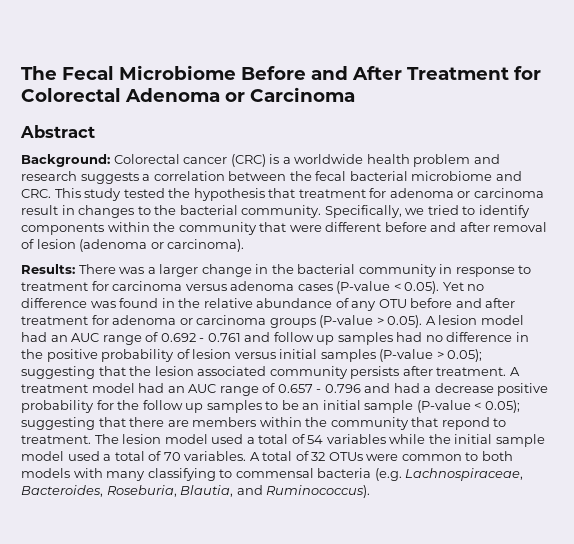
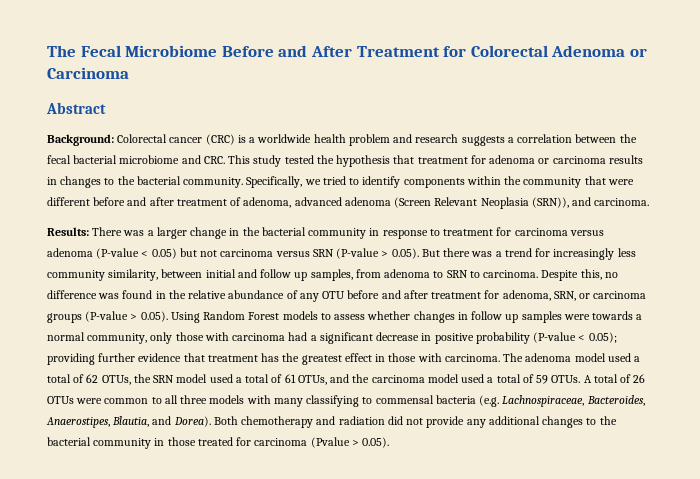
- Background: Colorectal cancer (CRC) is a worldwide health problem and research suggests a correlation between the fecal bacterial microbiome and CRC. This study tested the hypothesis that treatment for adenoma or carcinoma result in changes to the bacterial community.
+ Background: Colorectal cancer (CRC) is a worldwide health problem and research suggests a correlation between the fecal bacterial microbiome and CRC. This study tested the hypothesis that treatment for adenoma or carcinoma results in changes to the bacterial community.
- Specifically, we tried to identify components within the community that were different before and after removal of lesion (adenoma or carcinoma).
+ Specifically, we tried to identify components within the community that were different before and after treatment of adenoma, advanced adenoma (Screen Relevant Neoplasia (SRN)), and carcinoma.
- Results: There was a larger change in the bacterial community in response to treatment for carcinoma versus adenoma cases (P-value < 0.05). Yet no difference was found in the relative abundance of any OTU before and after treatment for adenoma or carcinoma groups (P-value > 0.05). A lesion model had an AUC range of 0.692 - 0.761 and follow up samples had no difference in the positive probability of lesion versus initial samples (P-value > 0.05); suggesting that the lesion associated community persists after treatment. A treatment model had an AUC range of 0.657 - 0.796 and had a decrease positive probability for the follow up samples to be an initial sample (P-value < 0.05); suggesting that there are members within the community that repond to treatment. The lesion model used a total of 54 variables while the initial sample model used a total of 70 variables.
+ Results: There was a larger change in the bacterial community in response to treatment for carcinoma versus adenoma (P-value < 0.05) but not carcinoma versus SRN (P-value > 0.05). But there was a trend for increasingly less community similarity, between initial and follow up samples, from adenoma to SRN to carcinoma. Despite this, no difference was found in the relative abundance of any OTU before and after treatment for adenoma, SRN, or carcinoma groups (P-value > 0.05). Using Random Forest models to assess whether changes in follow up samples were towards a normal community, only those with carcinoma had a significant decrease in positive probability (P-value < 0.05); providing further evidence that treatment has the greatest effect in those with carcinoma. The adenoma model used a total of 62 OTUs, the SRN model used a total of 61 OTUs, and the carcinoma model used a total of 59 OTUs.
- A total of 32 OTUs were common to both models with many classifying to commensal bacteria (e.g. Lachnospiraceae, Bacteroides, Roseburia, Blautia, and Ruminococcus).
+ A total of 26 OTUs were common to all three models with many classifying to commensal bacteria (e.g. Lachnospiraceae, Bacteroides, Anaerostipes, Blautia, and Dorea). Both chemotherapy and radiation did not provide any additional changes to the bacterial community in those treated for carcinoma (Pvalue > 0.05).

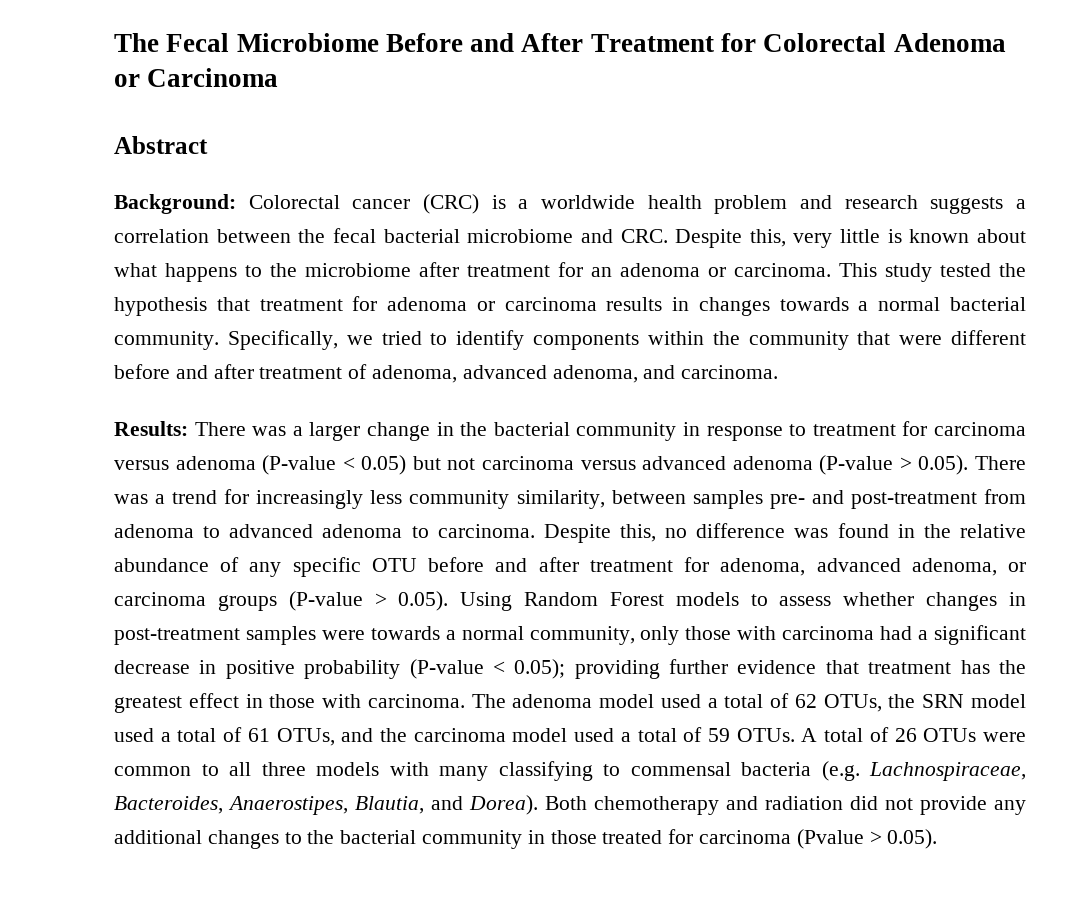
- Background: Colorectal cancer (CRC) is a worldwide health problem and research suggests a correlation between the fecal bacterial microbiome and CRC. This study tested the hypothesis that treatment for adenoma or carcinoma results in changes to the bacterial community.
+ Background: Colorectal cancer (CRC) is a worldwide health problem and research suggests a correlation between the fecal bacterial microbiome and CRC. Despite this, very little is known about what happens to the microbiome after treatment for an adenoma or carcinoma. This study tested the hypothesis that treatment for adenoma or carcinoma results in changes towards a normal bacterial community.
- Specifically, we tried to identify components within the community that were different before and after treatment of adenoma, advanced adenoma (Screen Relevant Neoplasia (SRN)), and carcinoma.
+ Specifically, we tried to identify components within the community that were different before and after treatment of adenoma, advanced adenoma, and carcinoma.
- Results: There was a larger change in the bacterial community in response to treatment for carcinoma versus adenoma (P-value < 0.05) but not carcinoma versus SRN (P-value > 0.05). But there was a trend for increasingly less community similarity, between initial and follow up samples, from adenoma to SRN to carcinoma.
+ Results: There was a larger change in the bacterial community in response to treatment for carcinoma versus adenoma (P-value < 0.05) but not carcinoma versus advanced adenoma (P-value > 0.05). There was a trend for increasingly less community similarity, between samples pre- and post-treatment from adenoma to advanced adenoma to carcinoma.
- Despite this, no difference was found in the relative abundance of any OTU before and after treatment for adenoma, SRN, or carcinoma groups (P-value > 0.05). Using Random Forest models to assess whether changes in follow up samples were towards a normal community, only those with carcinoma had a significant decrease in positive probability (P-value < 0.05);
+ Despite this, no difference was found in the relative abundance of any specific OTU before and after treatment for adenoma, advanced adenoma, or carcinoma groups (P-value > 0.05). Using Random Forest models to assess whether changes in post-treatment samples were towards a normal community, only those with carcinoma had a significant decrease in positive probability (P-value < 0.05);

